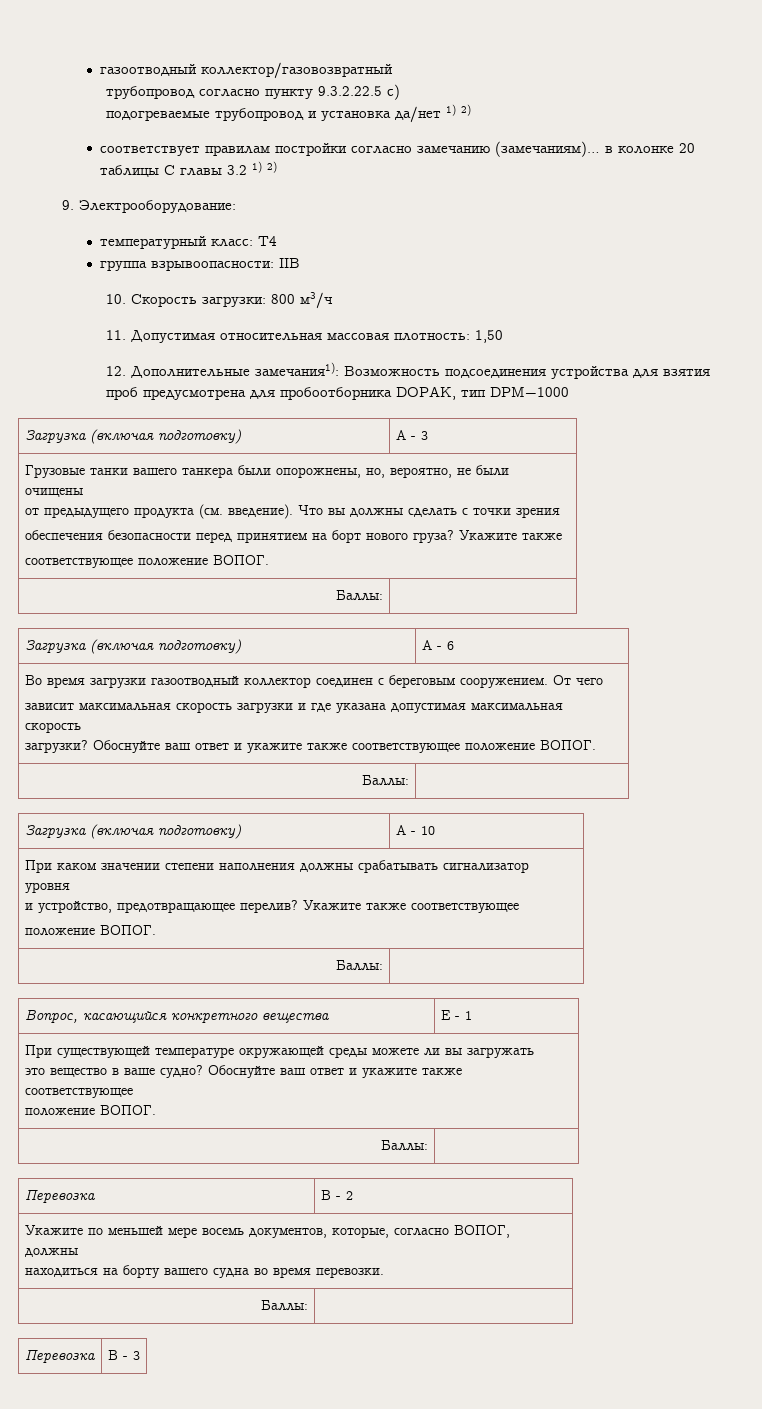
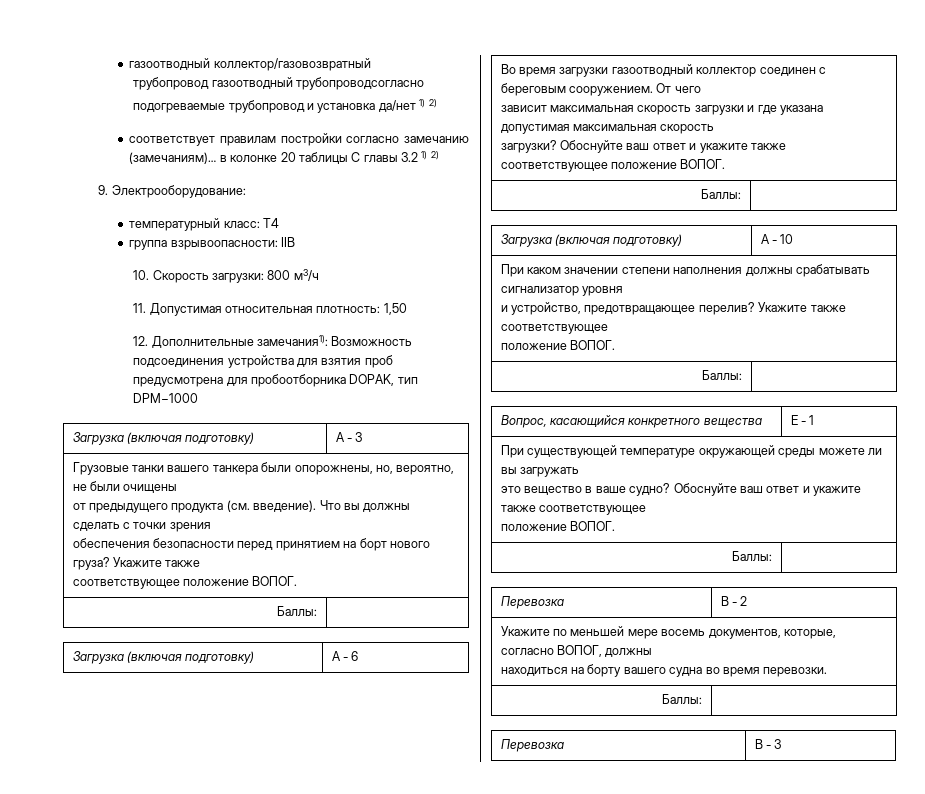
- трубопровод согласно пункту 9.3.2.22.5 с)
+ трубопровод газоотводный трубопроводсогласно
- 11. Допустимая относительная массовая плотность: 1,50
+ 11. Допустимая относительная плотность: 1,50

